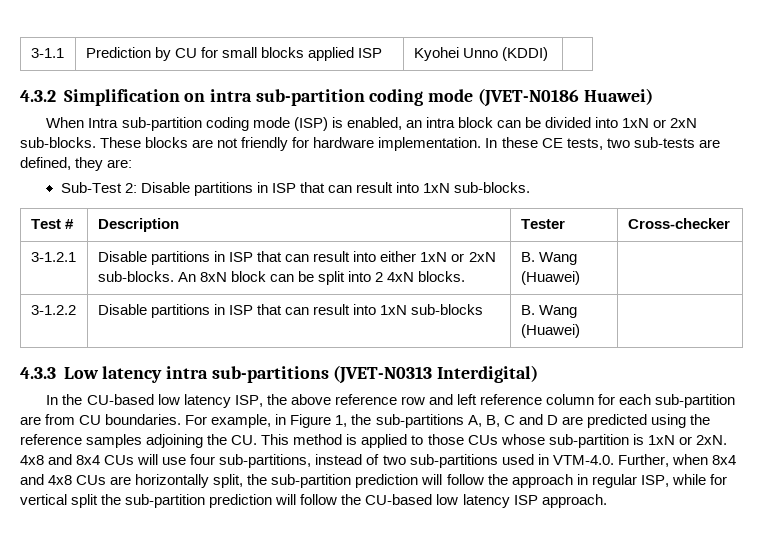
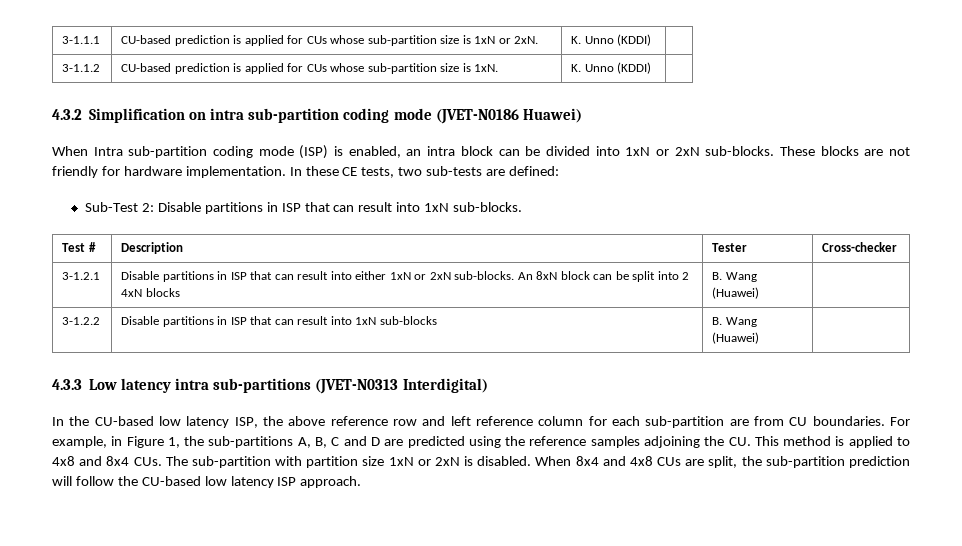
- 3-1.1 | Prediction by CU for small blocks applied ISP | Kyohei Unno (KDDI) |
+ 3-1.1.1 | CU-based prediction is applied for CUs whose sub-partition size is 1xN or 2xN. | K. Unno (KDDI) |
+ 3-1.1.2 | CU-based prediction is applied for CUs whose sub-partition size is 1xN. | K. Unno (KDDI) |
- In these CE tests, two sub-tests are defined, they are:
+ In these CE tests, two sub-tests are defined:
- 3-1.2.1 | Disable partitions in ISP that can result into either 1xN or 2xN sub-blocks. An 8xN block can be split into 2 4xN blocks. | B. Wang (Huawei) |
+ 3-1.2.1 | Disable partitions in ISP that can result into either 1xN or 2xN sub-blocks. An 8xN block can be split into 2 4xN blocks | B. Wang (Huawei) |
- For example, in Figure 1, the sub-partitions A, B, C and D are predicted using the reference samples adjoining the CU. This method is applied to those CUs whose sub-partition is 1xN or 2xN. 4x8 and 8x4 CUs will use four sub-partitions, instead of two sub-partitions used in VTM-4.0. Further, when 8x4 and 4x8 CUs are horizontally split, the sub-partition prediction will follow the approach in regular ISP, while for vertical split the sub-partition prediction will follow the CU-based low latency ISP approach.
+ For example, in Figure 1, the sub-partitions A, B, C and D are predicted using the reference samples adjoining the CU. This method is applied to 4x8 and 8x4 CUs. The sub-partition with partition size 1xN or 2xN is disabled. When 8x4 and 4x8 CUs are split, the sub-partition prediction will follow the CU-based low latency ISP approach.

